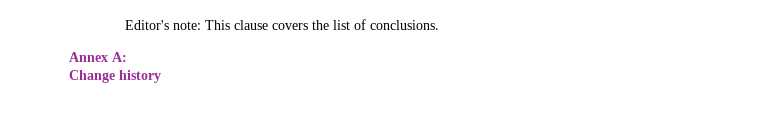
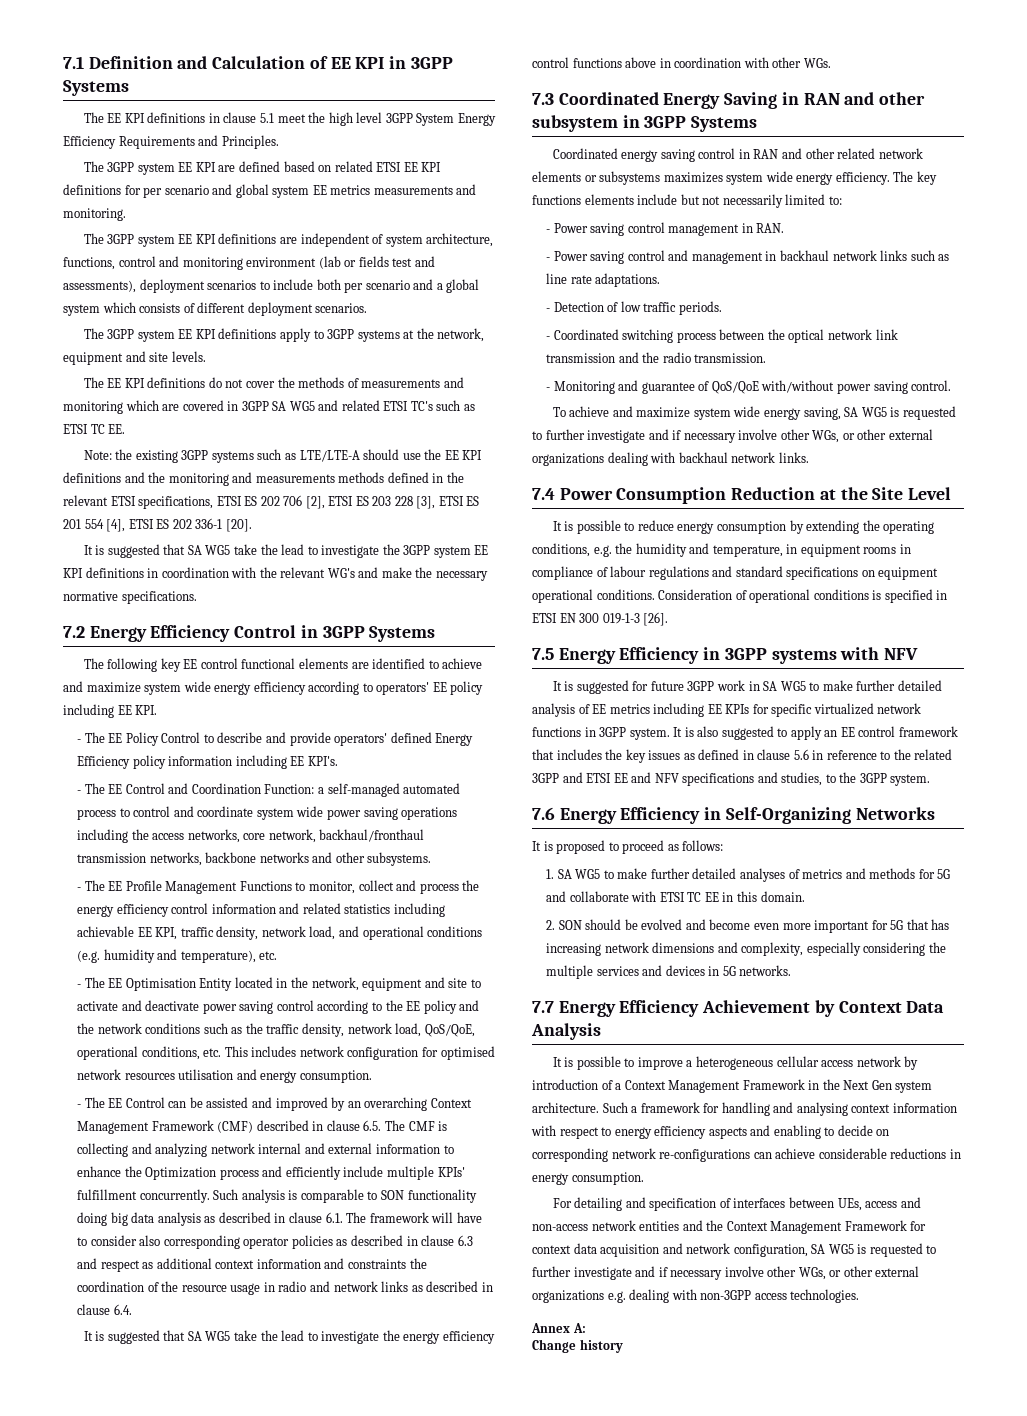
- Editor's note: This clause covers the list of conclusions.
+ 7.1 Definition and Calculation of EE KPI in 3GPP Systems
+ The EE KPI definitions in clause 5.1 meet the high level 3GPP System Energy Efficiency Requirements and Principles.
+ The 3GPP system EE KPI are defined based on related ETSI EE KPI definitions for per scenario and global system EE metrics measurements and monitoring.
+ The 3GPP system EE KPI definitions are independent of system architecture, functions, control and monitoring environment (lab or fields test and assessments), deployment scenarios to include both per scenario and a global system which consists of different deployment scenarios.
+ The 3GPP system EE KPI definitions apply to 3GPP systems at the network, equipment and site levels.
+ The EE KPI definitions do not cover the methods of measurements and monitoring which are covered in 3GPP SA WG5 and related ETSI TC's such as ETSI TC EE.
+ Note: the existing 3GPP systems such as LTE/LTE-A should use the EE KPI definitions and the monitoring and measurements methods defined in the relevant ETSI specifications, ETSI ES 202 706 [2], ETSI ES 203 228 [3], ETSI ES 201 554 [4], ETSI ES 202 336-1 [20].
+ It is suggested that SA WG5 take the lead to investigate the 3GPP system EE KPI definitions in coordination with the relevant WG's and make the necessary normative specifications.
+ 7.2 Energy Efficiency Control in 3GPP Systems
+ The following key EE control functional elements are identified to achieve and maximize system wide energy efficiency according to operators' EE policy including EE KPI.
+ - The EE Policy Control to describe and provide operators' defined Energy Efficiency policy information including EE KPI's.
+ - The EE Control and Coordination Function: a self-managed automated process to control and coordinate system wide power saving operations including the access networks, core network, backhaul/fronthaul transmission networks, backbone networks and other subsystems.
+ - The EE Profile Management Functions to monitor, collect and process the energy efficiency control information and related statistics including achievable EE KPI, traffic density, network load, and operational conditions (e.g. humidity and temperature), etc.
+ - The EE Optimisation Entity located in the network, equipment and site to activate and deactivate power saving control according to the EE policy and the network conditions such as the traffic density, network load, QoS/QoE, operational conditions, etc. This includes network configuration for optimised network resources utilisation and energy consumption.
+ - The EE Control can be assisted and improved by an overarching Context Management Framework (CMF) described in clause 6.5. The CMF is collecting and analyzing network internal and external information to enhance the Optimization process and efficiently include multiple KPIs' fulfillment concurrently. Such analysis is comparable to SON functionality doing big data analysis as described in clause 6.1. The framework will have to consider also corresponding operator policies as described in clause 6.3 and respect as additional context information and constraints the coordination of the resource usage in radio and network links as described in clause 6.4.
+ It is suggested that SA WG5 take the lead to investigate the energy efficiency control functions above in coordination with other WGs.
+ 7.3 Coordinated Energy Saving in RAN and other subsystem in 3GPP Systems
+ Coordinated energy saving control in RAN and other related network elements or subsystems maximizes system wide energy efficiency. The key functions elements include but not necessarily limited to:
+ - Power saving control management in RAN.
+ - Power saving control and management in backhaul network links such as line rate adaptations.
+ - Detection of low traffic periods.
+ - Coordinated switching process between the optical network link transmission and the radio transmission.
+ - Monitoring and guarantee of QoS/QoE with/without power saving control.
+ To achieve and maximize system wide energy saving, SA WG5 is requested to further investigate and if necessary involve other WGs, or other external organizations dealing with backhaul network links.
+ 7.4 Power Consumption Reduction at the Site Level
+ It is possible to reduce energy consumption by extending the operating conditions, e.g. the humidity and temperature, in equipment rooms in compliance of labour regulations and standard specifications on equipment operational conditions. Consideration of operational conditions is specified in ETSI EN 300 019-1-3 [26].
+ 7.5 Energy Efficiency in 3GPP systems with NFV
+ It is suggested for future 3GPP work in SA WG5 to make further detailed analysis of EE metrics including EE KPIs for specific virtualized network functions in 3GPP system. It is also suggested to apply an EE control framework that includes the key issues as defined in clause 5.6 in reference to the related 3GPP and ETSI EE and NFV specifications and studies, to the 3GPP system.
+ 7.6 Energy Efficiency in Self-Organizing Networks
+ It is proposed to proceed as follows:
+ 1. SA WG5 to make further detailed analyses of metrics and methods for 5G and collaborate with ETSI TC EE in this domain.
+ 2. SON should be evolved and become even more important for 5G that has increasing network dimensions and complexity, especially considering the multiple services and devices in 5G networks.
+ 7.7 Energy Efficiency Achievement by Context Data Analysis
+ It is possible to improve a heterogeneous cellular access network by introduction of a Context Management Framework in the Next Gen system architecture. Such a framework for handling and analysing context information with respect to energy efficiency aspects and enabling to decide on corresponding network re-configurations can achieve considerable reductions in energy consumption.
+ For detailing and specification of interfaces between UEs, access and non-access network entities and the Context Management Framework for context data acquisition and network configuration, SA WG5 is requested to further investigate and if necessary involve other WGs, or other external organizations e.g. dealing with non-3GPP access technologies.

